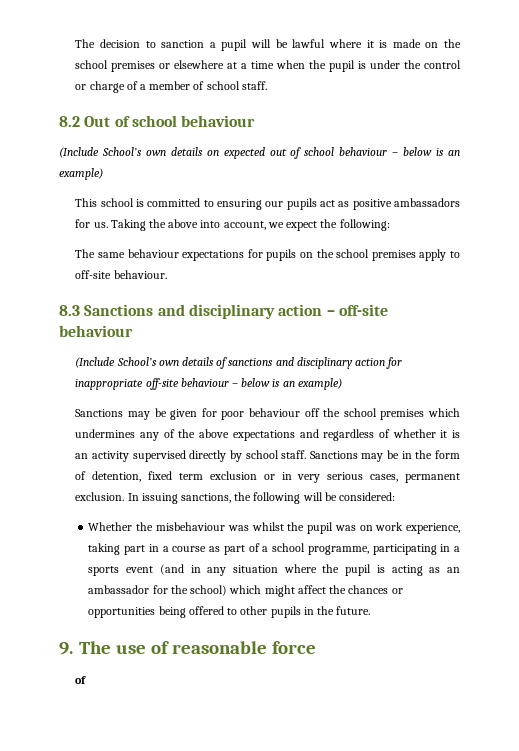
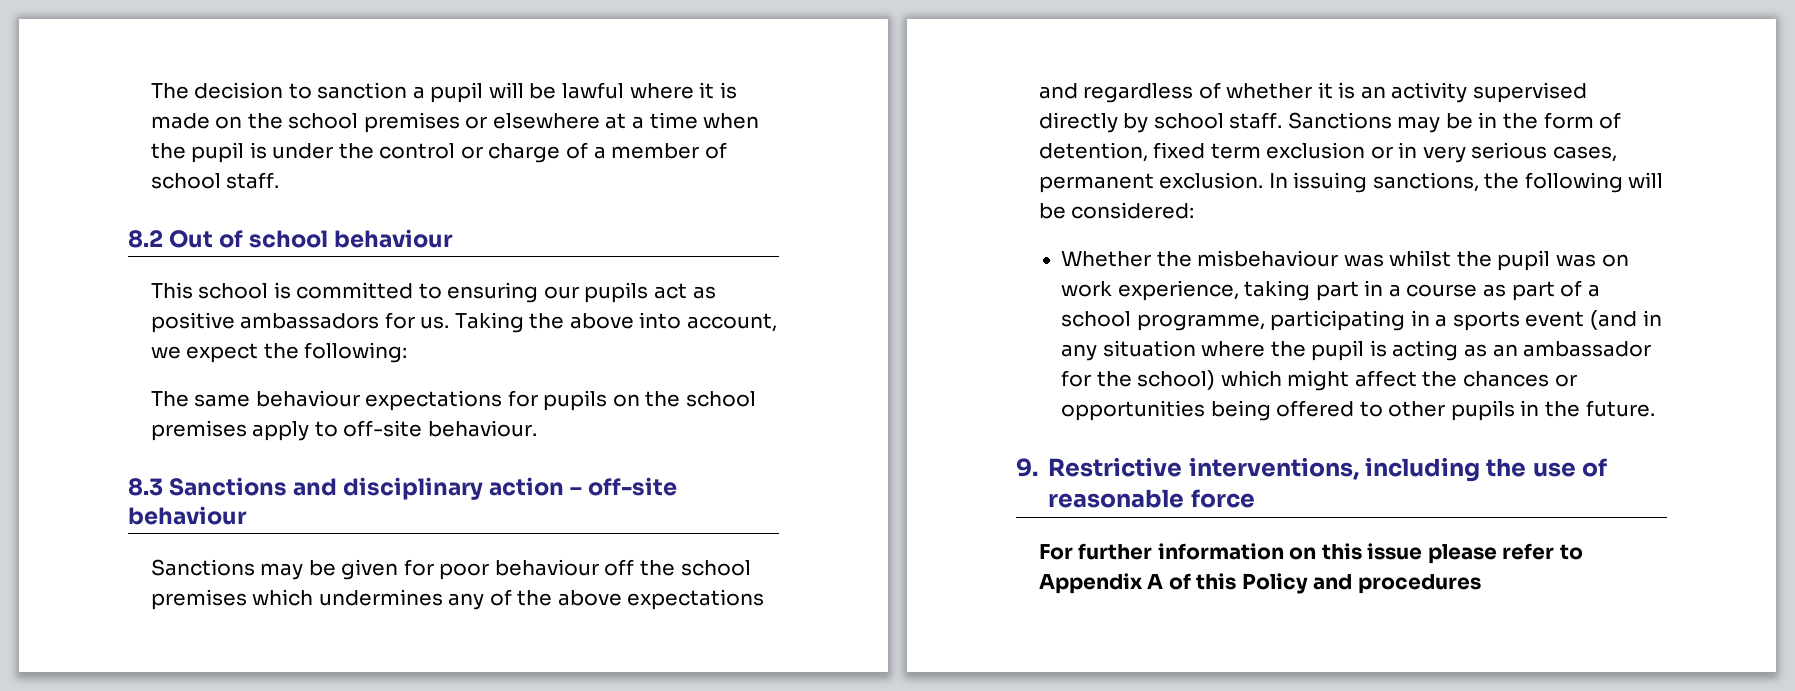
- (Include School’s own details on expected out of school behaviour – below is an example)
- (Include School’s own details of sanctions and disciplinary action for inappropriate off-site behaviour – below is an example)
- 9. The use of reasonable force
- of
+ 9. Restrictive interventions, including the use of reasonable force
+ For further information on this issue please refer to Appendix A of this Policy and procedures

